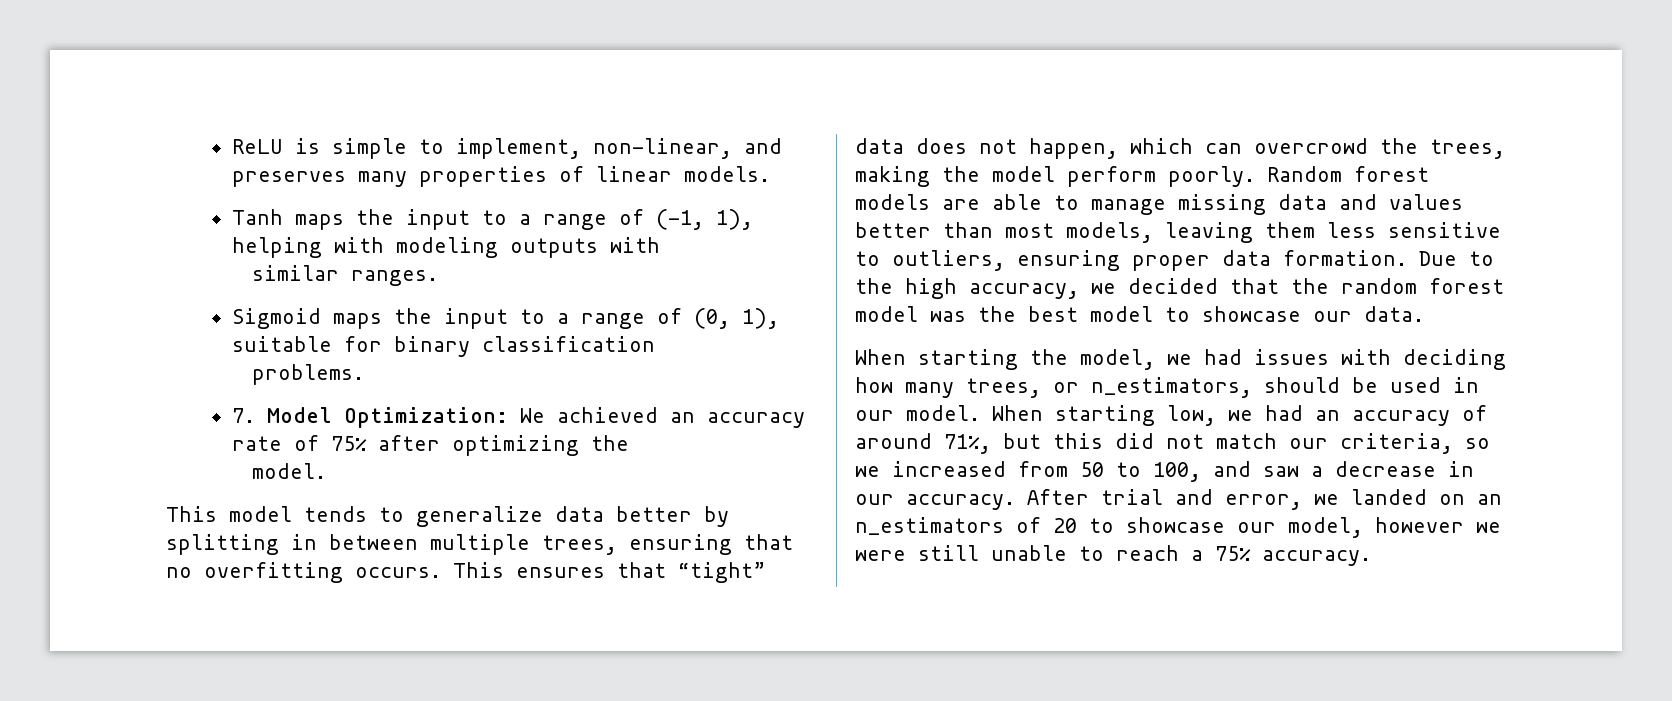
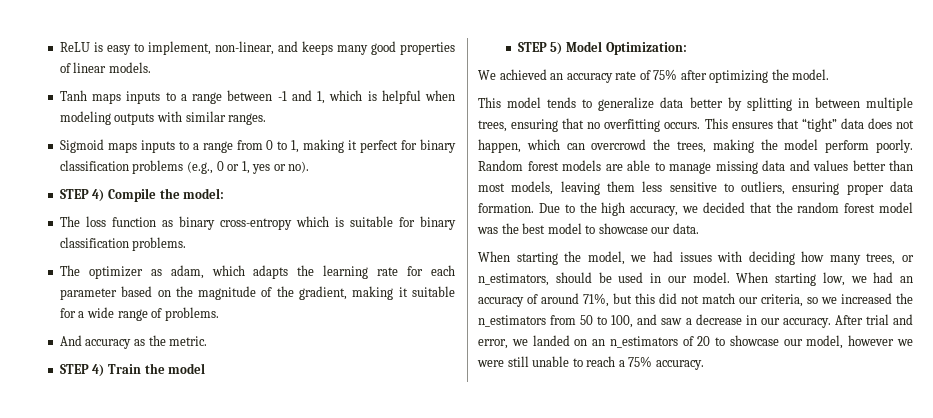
- ReLU is simple to implement, non-linear, and preserves many properties of linear models.
+ ReLU is easy to implement, non-linear, and keeps many good properties of linear models.
- Tanh maps the input to a range of (-1, 1), helping with modeling outputs with
- similar ranges.
+ Tanh maps inputs to a range between -1 and 1, which is helpful when modeling outputs with similar ranges.
- Sigmoid maps the input to a range of (0, 1), suitable for binary classification
- problems.
- 7. Model Optimization: We achieved an accuracy rate of 75% after optimizing the
- model.
+ Sigmoid maps inputs to a range from 0 to 1, making it perfect for binary classification problems (e.g., 0 or 1, yes or no).
+ STEP 4) Compile the model:
+ The loss function as binary cross-entropy which is suitable for binary classification problems.
+ The optimizer as adam, which adapts the learning rate for each parameter based on the magnitude of the gradient, making it suitable for a wide range of problems.
+ And accuracy as the metric.
+ STEP 4) Train the model
+ STEP 5) Model Optimization:
+ We achieved an accuracy rate of 75% after optimizing the model.
- When starting low, we had an accuracy of around 71%, but this did not match our criteria, so we increased from 50 to 100, and saw a decrease in our accuracy.
+ When starting low, we had an accuracy of around 71%, but this did not match our criteria, so we increased the n_estimators from 50 to 100, and saw a decrease in our accuracy.

